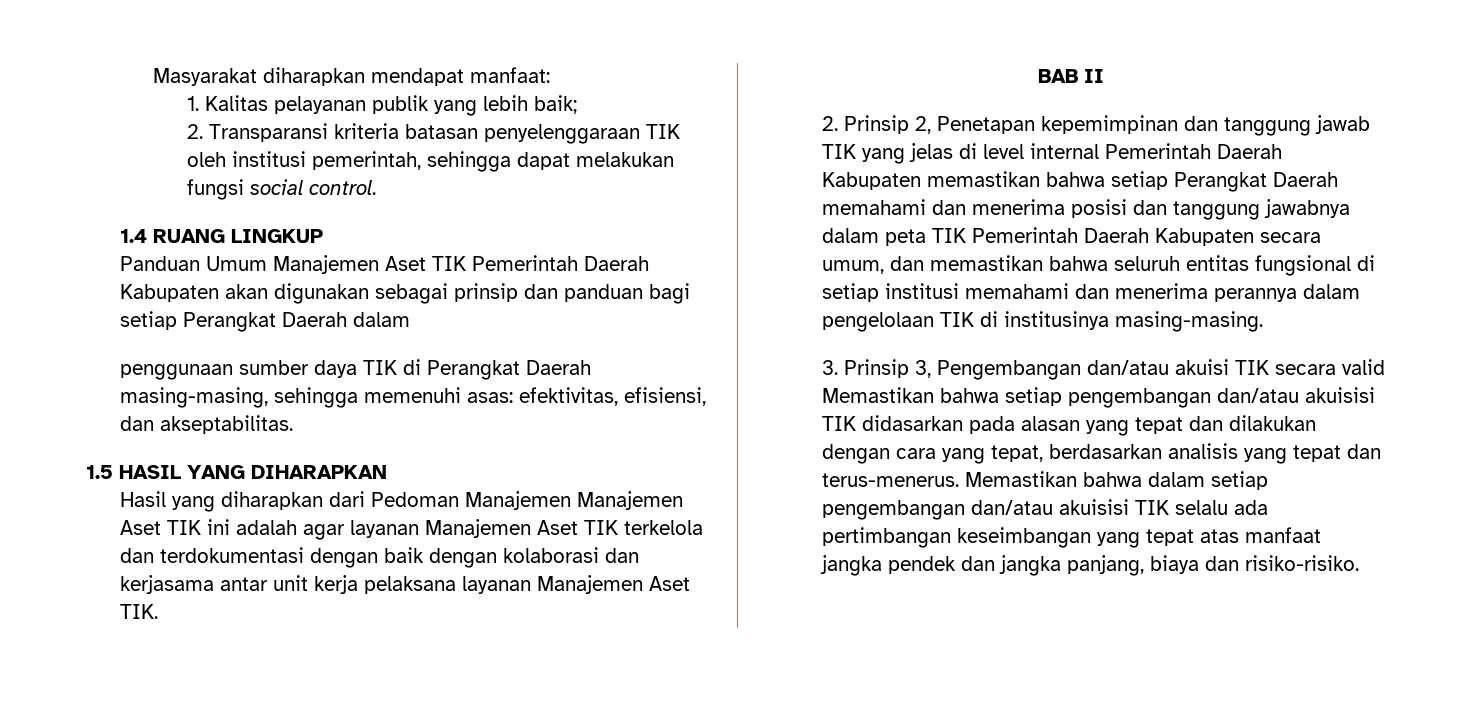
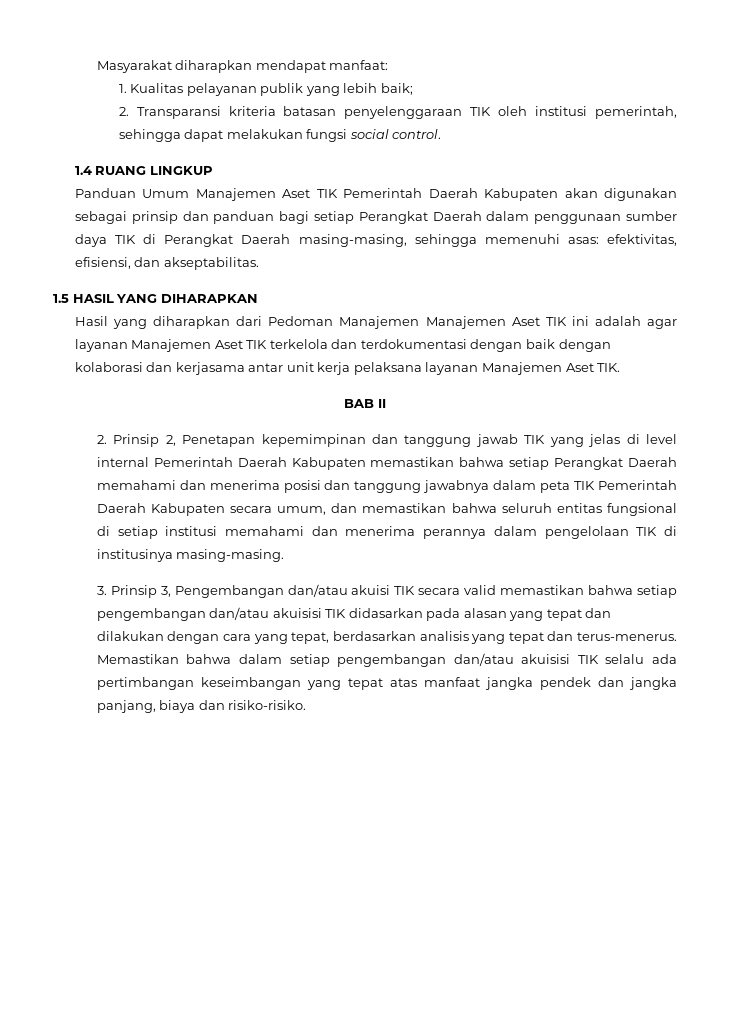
- 1. Kalitas pelayanan publik yang lebih baik;
+ 1. Kualitas pelayanan publik yang lebih baik;
- Panduan Umum Manajemen Aset TIK Pemerintah Daerah Kabupaten akan digunakan sebagai prinsip dan panduan bagi setiap Perangkat Daerah dalam
- penggunaan sumber daya TIK di Perangkat Daerah masing-masing, sehingga memenuhi asas: efektivitas, efisiensi, dan akseptabilitas.
+ Panduan Umum Manajemen Aset TIK Pemerintah Daerah Kabupaten akan digunakan sebagai prinsip dan panduan bagi setiap Perangkat Daerah dalam penggunaan sumber daya TIK di Perangkat Daerah masing-masing, sehingga memenuhi asas: efektivitas, efisiensi, dan akseptabilitas.
- 3. Prinsip 3, Pengembangan dan/atau akuisi TIK secara valid Memastikan bahwa setiap pengembangan dan/atau akuisisi TIK didasarkan pada alasan yang tepat dan dilakukan dengan cara yang tepat, berdasarkan analisis yang tepat dan terus-menerus.
+ 3. Prinsip 3, Pengembangan dan/atau akuisi TIK secara valid memastikan bahwa setiap pengembangan dan/atau akuisisi TIK didasarkan pada alasan yang tepat dan dilakukan dengan cara yang tepat, berdasarkan analisis yang tepat dan terus-menerus.

